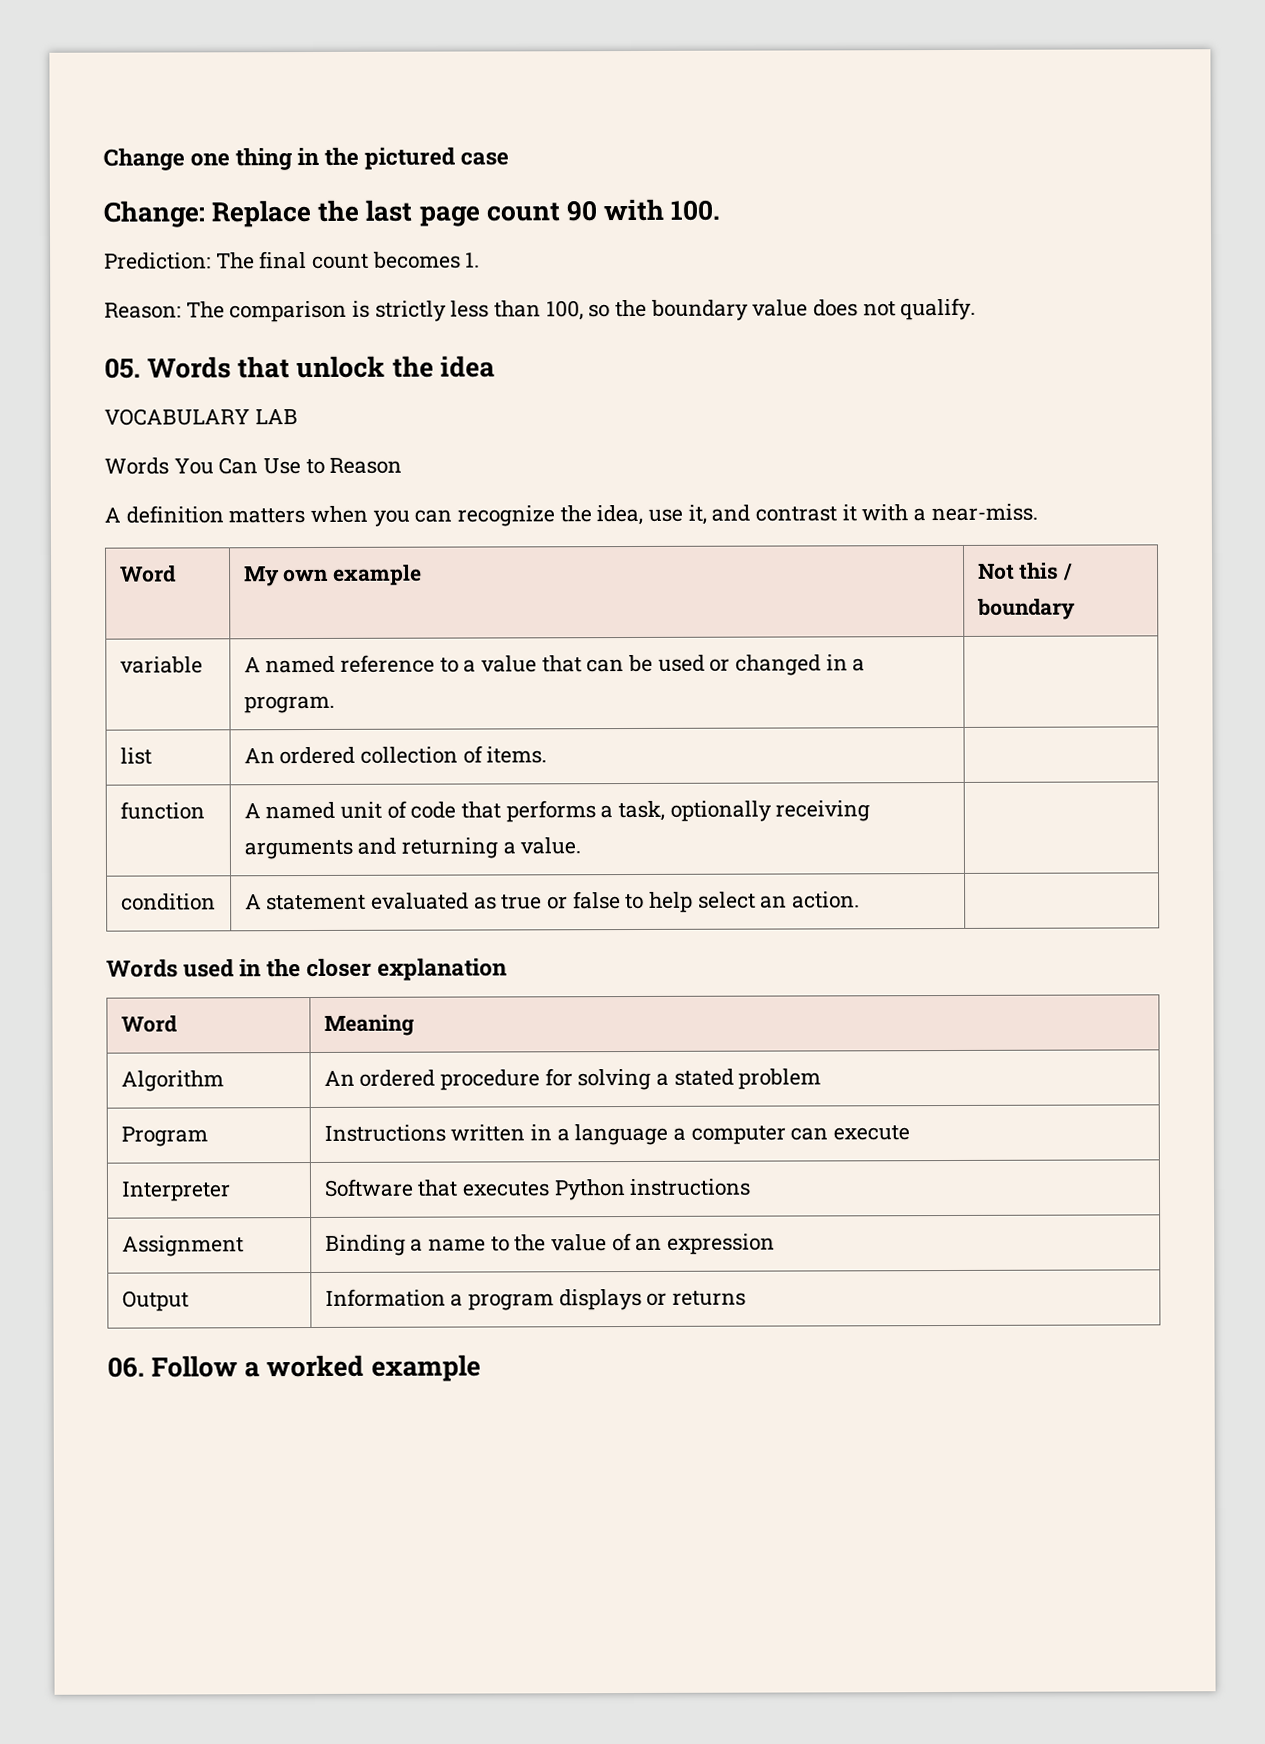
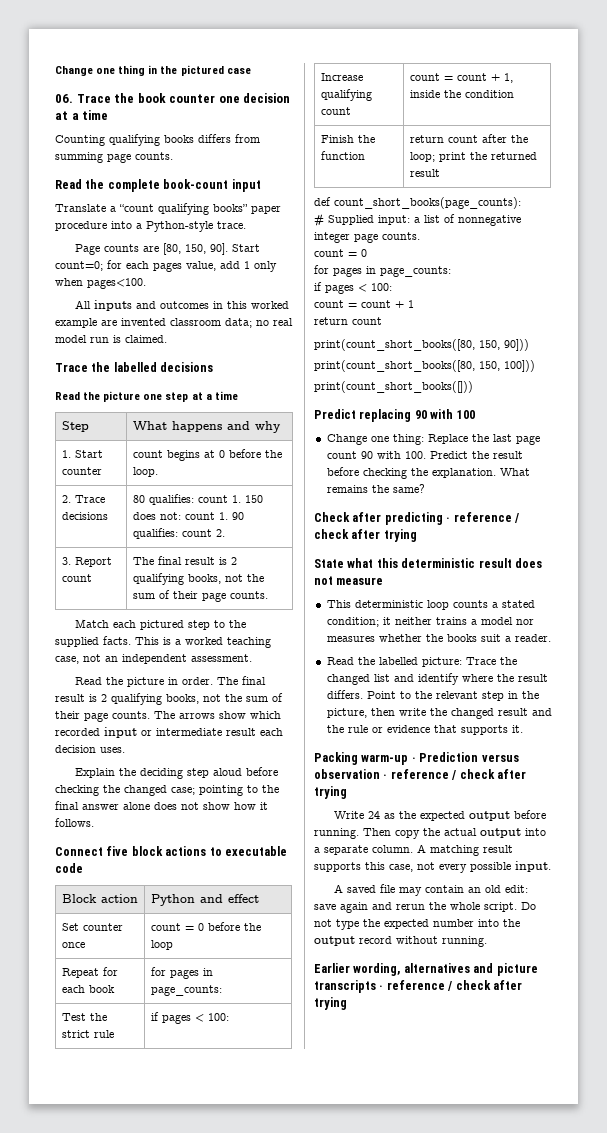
- Change: Replace the last page count 90 with 100.
- Prediction: The final count becomes 1.
- Reason: The comparison is strictly less than 100, so the boundary value does not qualify.
- 05. Words that unlock the idea
- VOCABULARY LAB
- Words You Can Use to Reason
- A definition matters when you can recognize the idea, use it, and contrast it with a near-miss.
- Word | My own example | Not this / boundary
- variable | A named reference to a value that can be used or changed in a program. |
- list | An ordered collection of items. |
- function | A named unit of code that performs a task, optionally receiving arguments and returning a value. |
- condition | A statement evaluated as true or false to help select an action. |
- Words used in the closer explanation
- Word | Meaning
- Algorithm | An ordered procedure for solving a stated problem
- Program | Instructions written in a language a computer can execute
- Interpreter | Software that executes Python instructions
- Assignment | Binding a name to the value of an expression
- Output | Information a program displays or returns
- 06. Follow a worked example
+ 06. Trace the book counter one decision at a time
+ Counting qualifying books differs from summing page counts.
+ Read the complete book-count input
+ Translate a “count qualifying books” paper procedure into a Python-style trace.
+ Page counts are [80, 150, 90]. Start count=0; for each pages value, add 1 only when pages<100.
+ All inputs and outcomes in this worked example are invented classroom data; no real model run is claimed.
+ Trace the labelled decisions
+ Read the picture one step at a time
+ Step | What happens and why
+ 1. Start counter | count begins at 0 before the loop.
+ 2. Trace decisions | 80 qualifies: count 1. 150 does not: count 1. 90 qualifies: count 2.
+ 3. Report count | The final result is 2 qualifying books, not the sum of their page counts.
+ Match each pictured step to the supplied facts. This is a worked teaching case, not an independent assessment.
+ Read the picture in order. The final result is 2 qualifying books, not the sum of their page counts. The arrows show which recorded input or intermediate result each decision uses.
+ Explain the deciding step aloud before checking the changed case; pointing to the final answer alone does not show how it follows.
+ Connect five block actions to executable code
+ Block action | Python and effect
+ Set counter once | count = 0 before the loop
+ Repeat for each book | for pages in page_counts:
+ Test the strict rule | if pages < 100:
+ Increase qualifying count | count = count + 1, inside the condition
+ Finish the function | return count after the loop; print the returned result
+ def count_short_books(page_counts):
+ # Supplied input: a list of nonnegative integer page counts.
+ count = 0
+ for pages in page_counts:
+ if pages < 100:
+ count = count + 1
+ return count
+ print(count_short_books([80, 150, 90]))
+ print(count_short_books([80, 150, 100]))
+ print(count_short_books([]))
+ Predict replacing 90 with 100
+ Change one thing: Replace the last page count 90 with 100. Predict the result before checking the explanation. What remains the same?
+ Check after predicting · reference / check after trying
+ State what this deterministic result does not measure
+ This deterministic loop counts a stated condition; it neither trains a model nor measures whether the books suit a reader.
+ Read the labelled picture: Trace the changed list and identify where the result differs. Point to the relevant step in the picture, then write the changed result and the rule or evidence that supports it.
+ Packing warm-up · Prediction versus observation · reference / check after trying
+ Write 24 as the expected output before running. Then copy the actual output into a separate column. A matching result supports this case, not every possible input.
+ A saved file may contain an old edit: save again and rerun the whole script. Do not type the expected number into the output record without running.
+ Earlier wording, alternatives and picture transcripts · reference / check after trying

